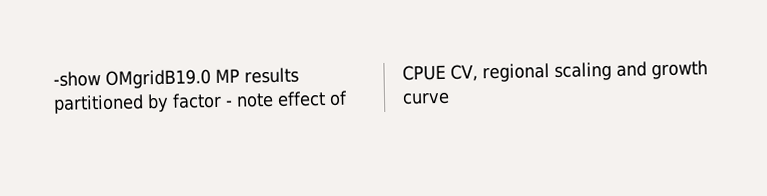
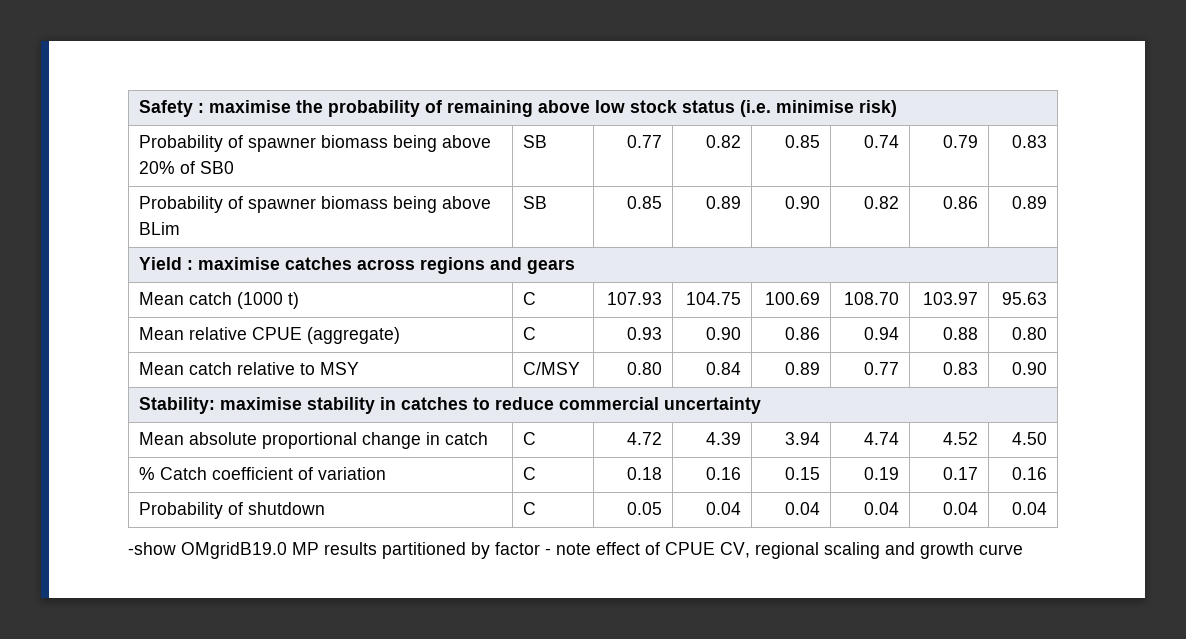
+ Safety : maximise the probability of remaining above low stock status (i.e. minimise risk)
+ Probability of spawner biomass being above 20% of SB0 | SB | 0.77 | 0.82 | 0.85 | 0.74 | 0.79 | 0.83
+ Probability of spawner biomass being above BLim | SB | 0.85 | 0.89 | 0.90 | 0.82 | 0.86 | 0.89
+ Yield : maximise catches across regions and gears
+ Mean catch (1000 t) | C | 107.93 | 104.75 | 100.69 | 108.70 | 103.97 | 95.63
+ Mean relative CPUE (aggregate) | C | 0.93 | 0.90 | 0.86 | 0.94 | 0.88 | 0.80
+ Mean catch relative to MSY | C/MSY | 0.80 | 0.84 | 0.89 | 0.77 | 0.83 | 0.90
+ Stability: maximise stability in catches to reduce commercial uncertainty
+ Mean absolute proportional change in catch | C | 4.72 | 4.39 | 3.94 | 4.74 | 4.52 | 4.50
+ % Catch coefficient of variation | C | 0.18 | 0.16 | 0.15 | 0.19 | 0.17 | 0.16
+ Probability of shutdown | C | 0.05 | 0.04 | 0.04 | 0.04 | 0.04 | 0.04

